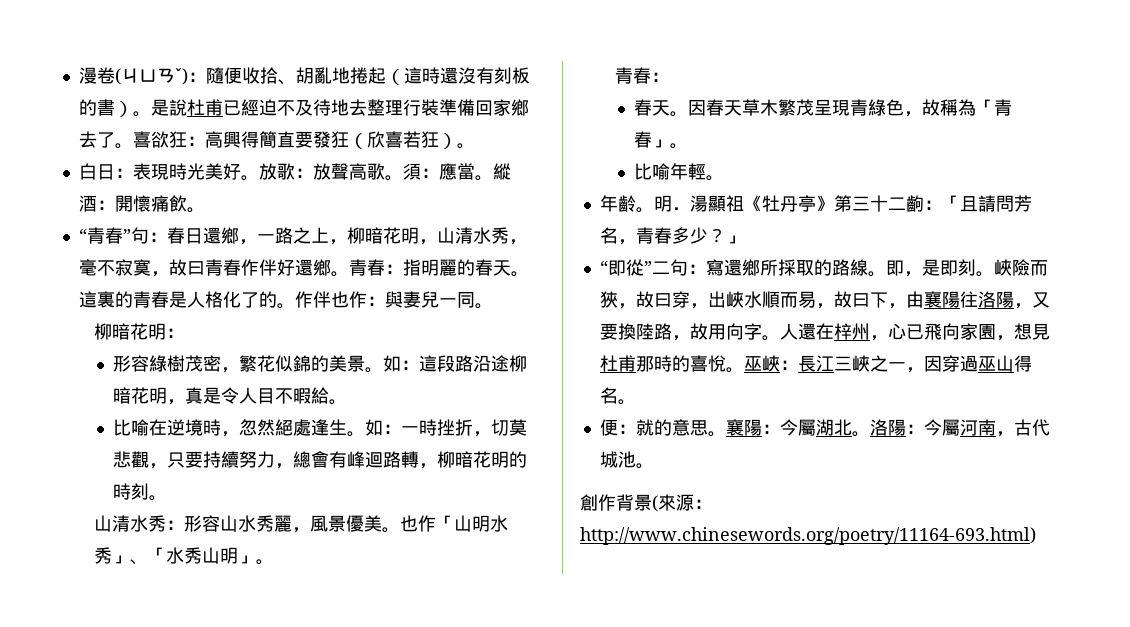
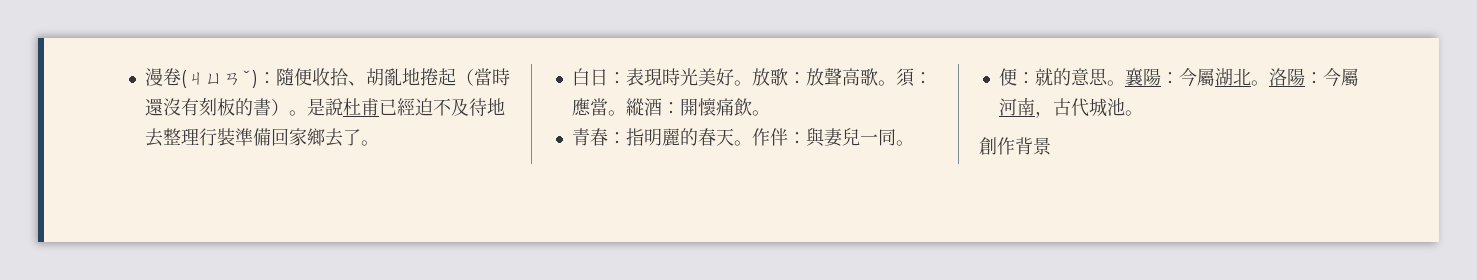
- 漫卷(ㄐㄩㄢˇ)：隨便收拾、胡亂地捲起（這時還沒有刻板的書）。
+ 漫卷(ㄐㄩㄢˇ)：隨便收拾、胡亂地捲起（當時還沒有刻板的書）。
- 喜欲狂：高興得簡直要發狂（欣喜若狂）。
- “青春”句：春日還鄉，一路之上，柳暗花明，山清水秀，毫不寂寞，故曰青春作伴好還鄉。
- 這裏的青春是人格化了的。作伴也作：與妻兒一同。
- 柳暗花明：
- 形容綠樹茂密，繁花似錦的美景。如：這段路沿途柳暗花明，真是令人目不暇給。
- 比喻在逆境時，忽然絕處逢生。如：一時挫折，切莫悲觀，只要持續努力，總會有峰迴路轉，柳暗花明的時刻。
- 山清水秀：形容山水秀麗，風景優美。也作「山明水秀」、「水秀山明」。
- 青春：
- 春天。因春天草木繁茂呈現青綠色，故稱為「青春」。
- 比喻年輕。
- 年齡。明．湯顯祖《牡丹亭》第三十二齣：「且請問芳名，青春多少？」
- “即從”二句：寫還鄉所採取的路線。即，是即刻。峽險而狹，故曰穿，出峽水順而易，故曰下，由襄陽往洛陽，又要換陸路，故用向字。人還在梓州，心已飛向家園，想見杜甫那時的喜悅。巫峽：長江三峽之一，因穿過巫山得名。
+ 作伴：與妻兒一同。
- 創作背景(來源：http://www.chinesewords.org/poetry/11164-693.html)
+ 創作背景

